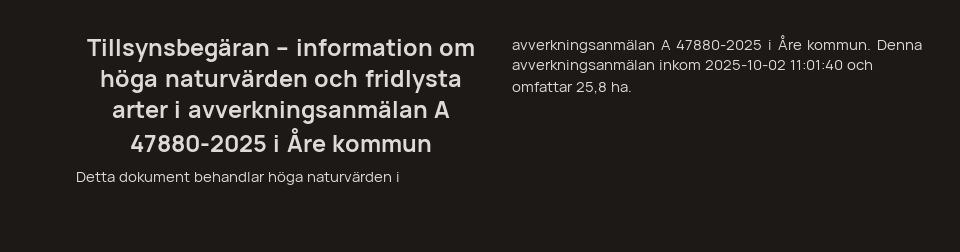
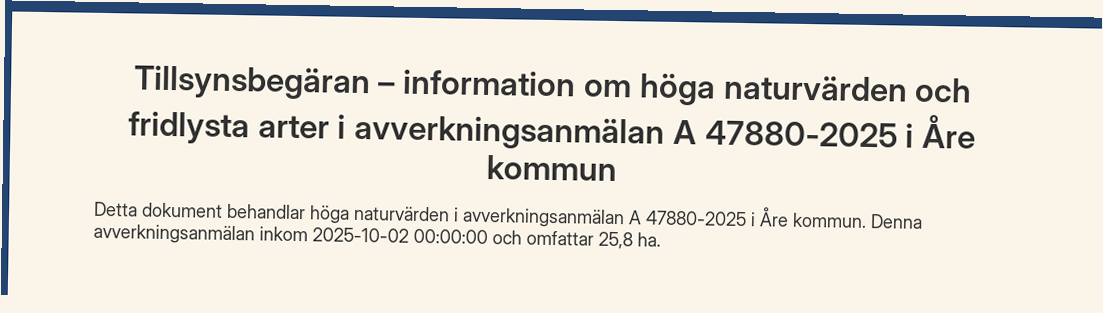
- Denna avverkningsanmälan inkom 2025-10-02 11:01:40 och omfattar 25,8 ha.
+ Denna avverkningsanmälan inkom 2025-10-02 00:00:00 och omfattar 25,8 ha.

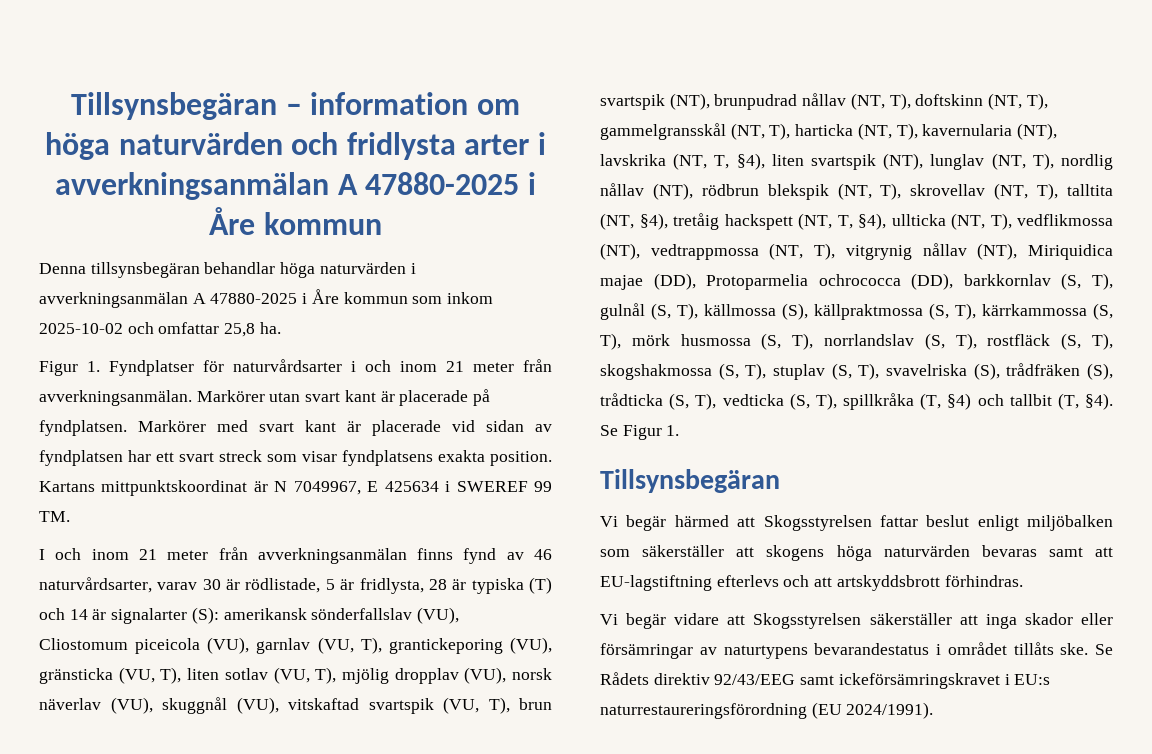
- Detta dokument behandlar höga naturvärden i avverkningsanmälan A 47880-2025 i Åre kommun. Denna avverkningsanmälan inkom 2025-10-02 00:00:00 och omfattar 25,8 ha.
+ Denna tillsynsbegäran behandlar höga naturvärden i avverkningsanmälan A 47880-2025 i Åre kommun som inkom 2025-10-02 och omfattar 25,8 ha.
+ Figur 1. Fyndplatser för naturvårdsarter i och inom 21 meter från avverkningsanmälan. Markörer utan svart kant är placerade på fyndplatsen. Markörer med svart kant är placerade vid sidan av fyndplatsen har ett svart streck som visar fyndplatsens exakta position. Kartans mittpunktskoordinat är N 7049967, E 425634 i SWEREF 99 TM.
+ I och inom 21 meter från avverkningsanmälan finns fynd av 46 naturvårdsarter, varav 30 är rödlistade, 5 är fridlysta, 28 är typiska (T) och 14 är signalarter (S): amerikansk sönderfallslav (VU), Cliostomum piceicola (VU), garnlav (VU, T), grantickeporing (VU), gränsticka (VU, T), liten sotlav (VU, T), mjölig dropplav (VU), norsk näverlav (VU), skuggnål (VU), vitskaftad svartspik (VU, T), brun svartspik (NT), brunpudrad nållav (NT, T), doftskinn (NT, T), gammelgransskål (NT, T), harticka (NT, T), kavernularia (NT), lavskrika (NT, T, §4), liten svartspik (NT), lunglav (NT, T), nordlig nållav (NT), rödbrun blekspik (NT, T), skrovellav (NT, T), talltita (NT, §4), tretåig hackspett (NT, T, §4), ullticka (NT, T), vedflikmossa (NT), vedtrappmossa (NT, T), vitgrynig nållav (NT), Miriquidica majae (DD), Protoparmelia ochrococca (DD), barkkornlav (S, T), gulnål (S, T), källmossa (S), källpraktmossa (S, T), kärrkammossa (S, T), mörk husmossa (S, T), norrlandslav (S, T), rostfläck (S, T), skogshakmossa (S, T), stuplav (S, T), svavelriska (S), trådfräken (S), trådticka (S, T), vedticka (S, T), spillkråka (T, §4) och tallbit (T, §4). Se Figur 1.
+ Tillsynsbegäran
+ Vi begär härmed att Skogsstyrelsen fattar beslut enligt miljöbalken som säkerställer att skogens höga naturvärden bevaras samt att EU-lagstiftning efterlevs och att artskyddsbrott förhindras.
+ Vi begär vidare att Skogsstyrelsen säkerställer att inga skador eller försämringar av naturtypens bevarandestatus i området tillåts ske. Se Rådets direktiv 92/43/EEG samt ickeförsämringskravet i EU:s naturrestaureringsförordning (EU 2024/1991).

